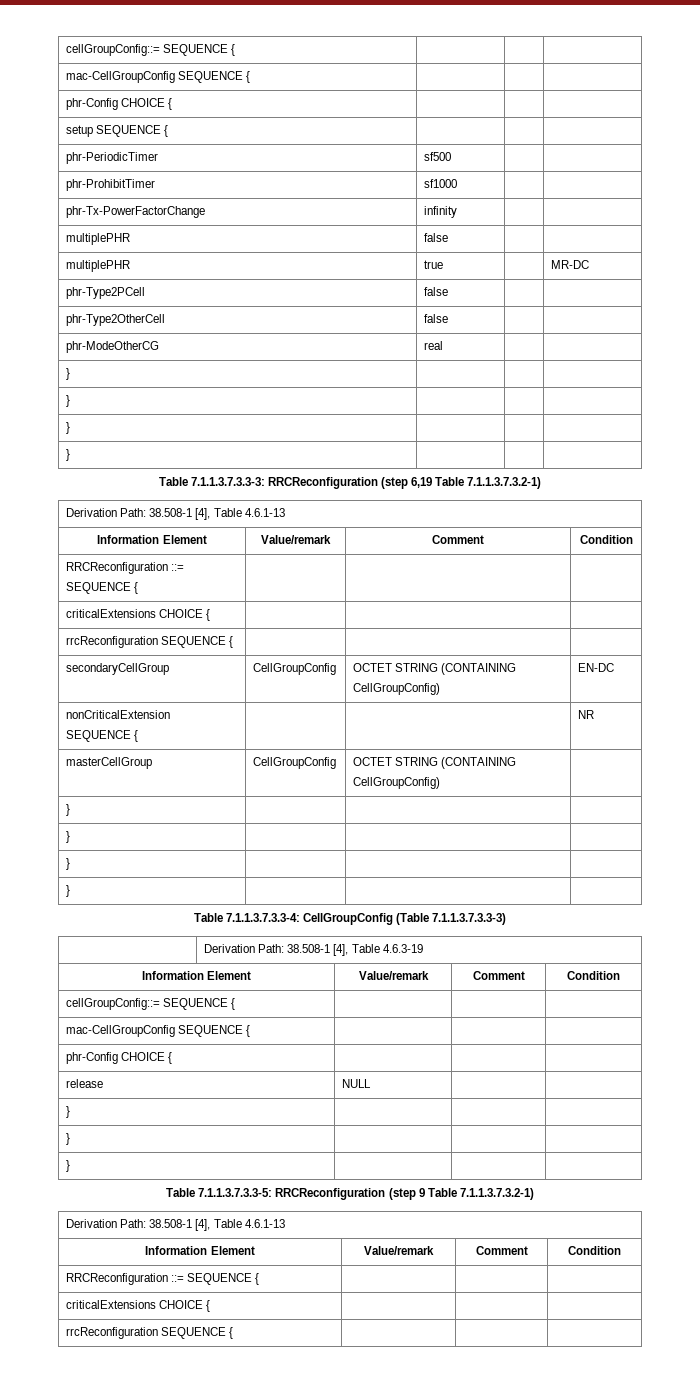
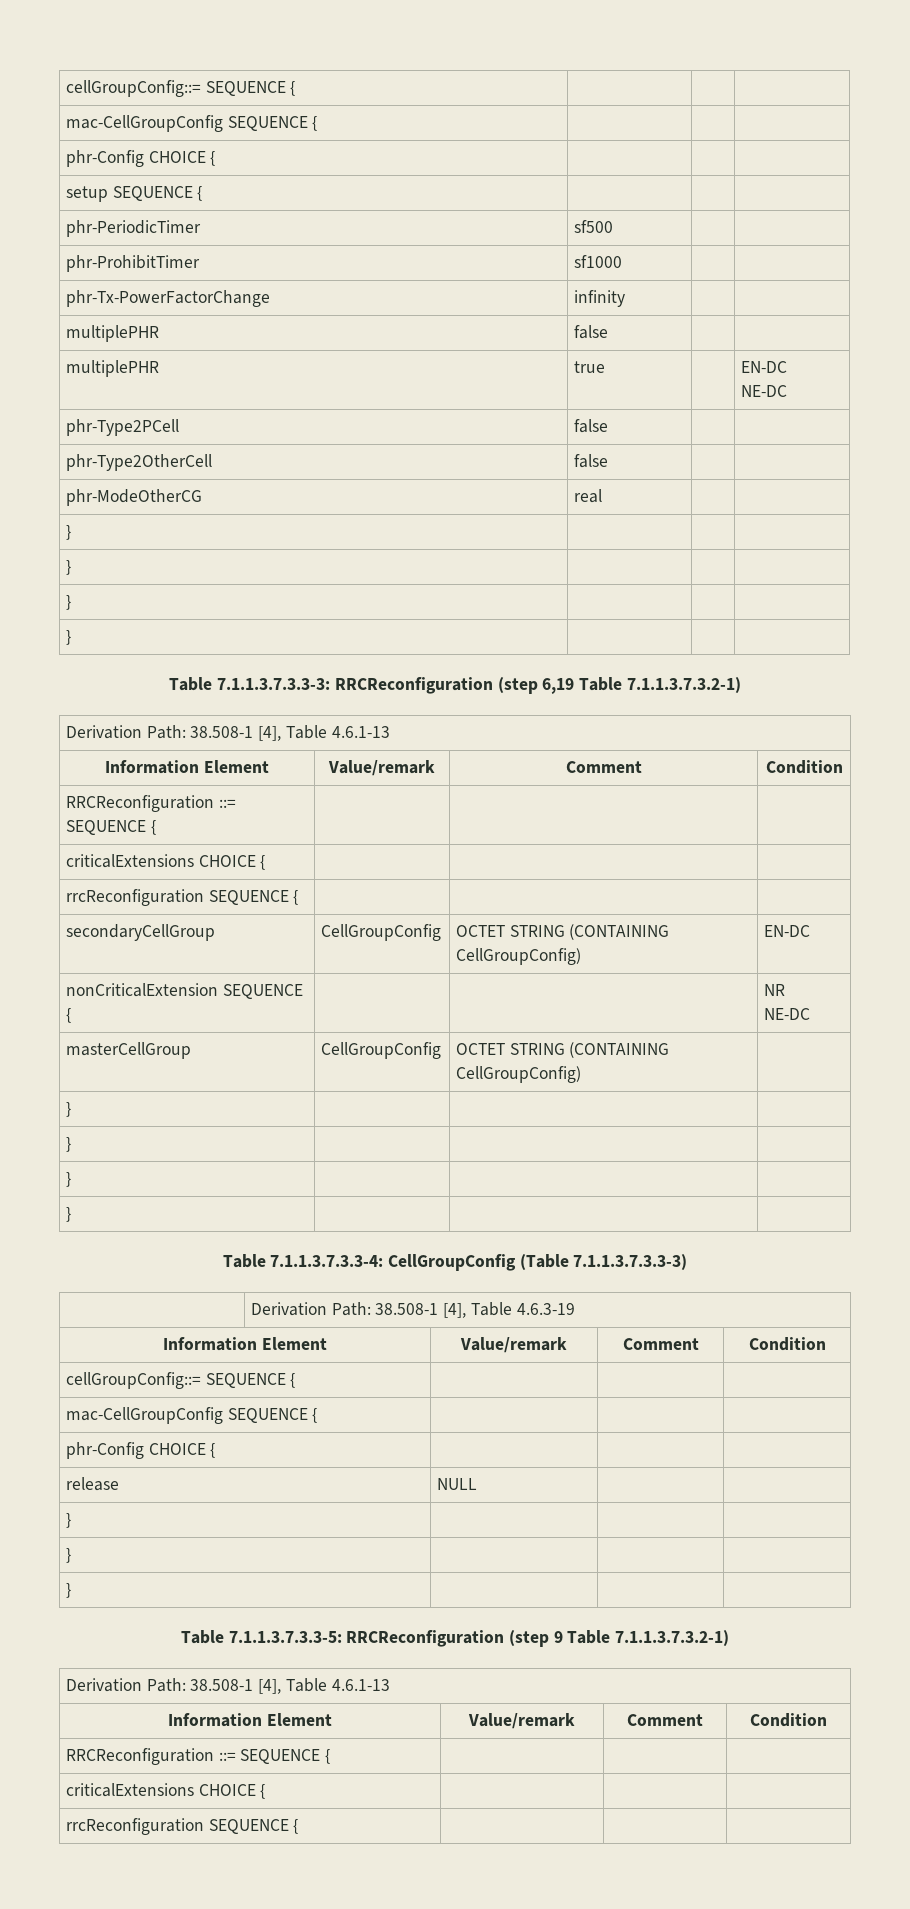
- multiplePHR | true | | MR-DC
+ multiplePHR | true | | EN-DC
+ NE-DC
  nonCriticalExtension SEQUENCE { | | | NR
+ NE-DC

